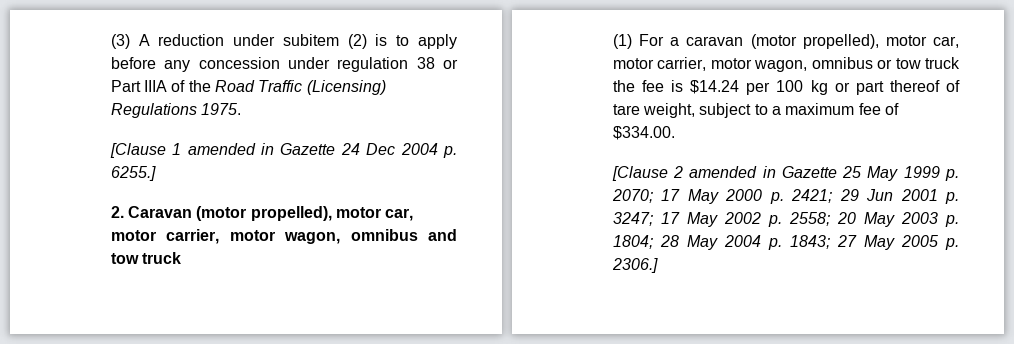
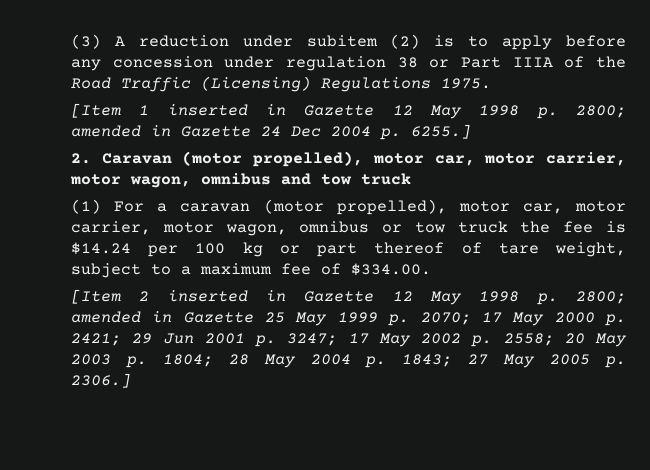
- [Clause 1 amended in Gazette 24 Dec 2004 p. 6255.]
+ [Item 1 inserted in Gazette 12 May 1998 p. 2800; amended in Gazette 24 Dec 2004 p. 6255.]
- [Clause 2 amended in Gazette 25 May 1999 p. 2070; 17 May 2000 p. 2421; 29 Jun 2001 p. 3247; 17 May 2002 p. 2558; 20 May 2003 p. 1804; 28 May 2004 p. 1843; 27 May 2005 p. 2306.]
+ [Item 2 inserted in Gazette 12 May 1998 p. 2800; amended in Gazette 25 May 1999 p. 2070; 17 May 2000 p. 2421; 29 Jun 2001 p. 3247; 17 May 2002 p. 2558; 20 May 2003 p. 1804; 28 May 2004 p. 1843; 27 May 2005 p. 2306.]

